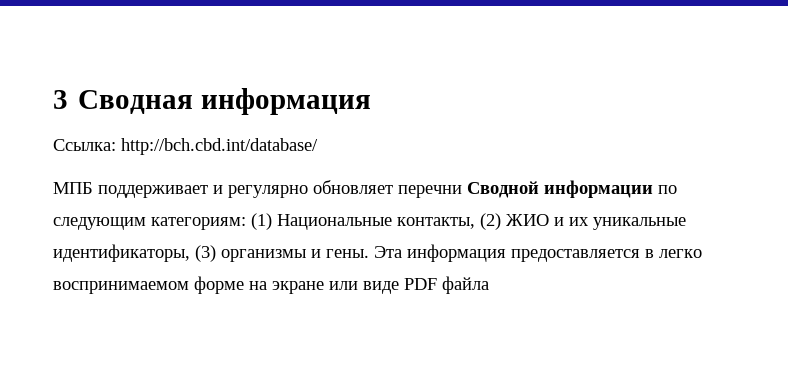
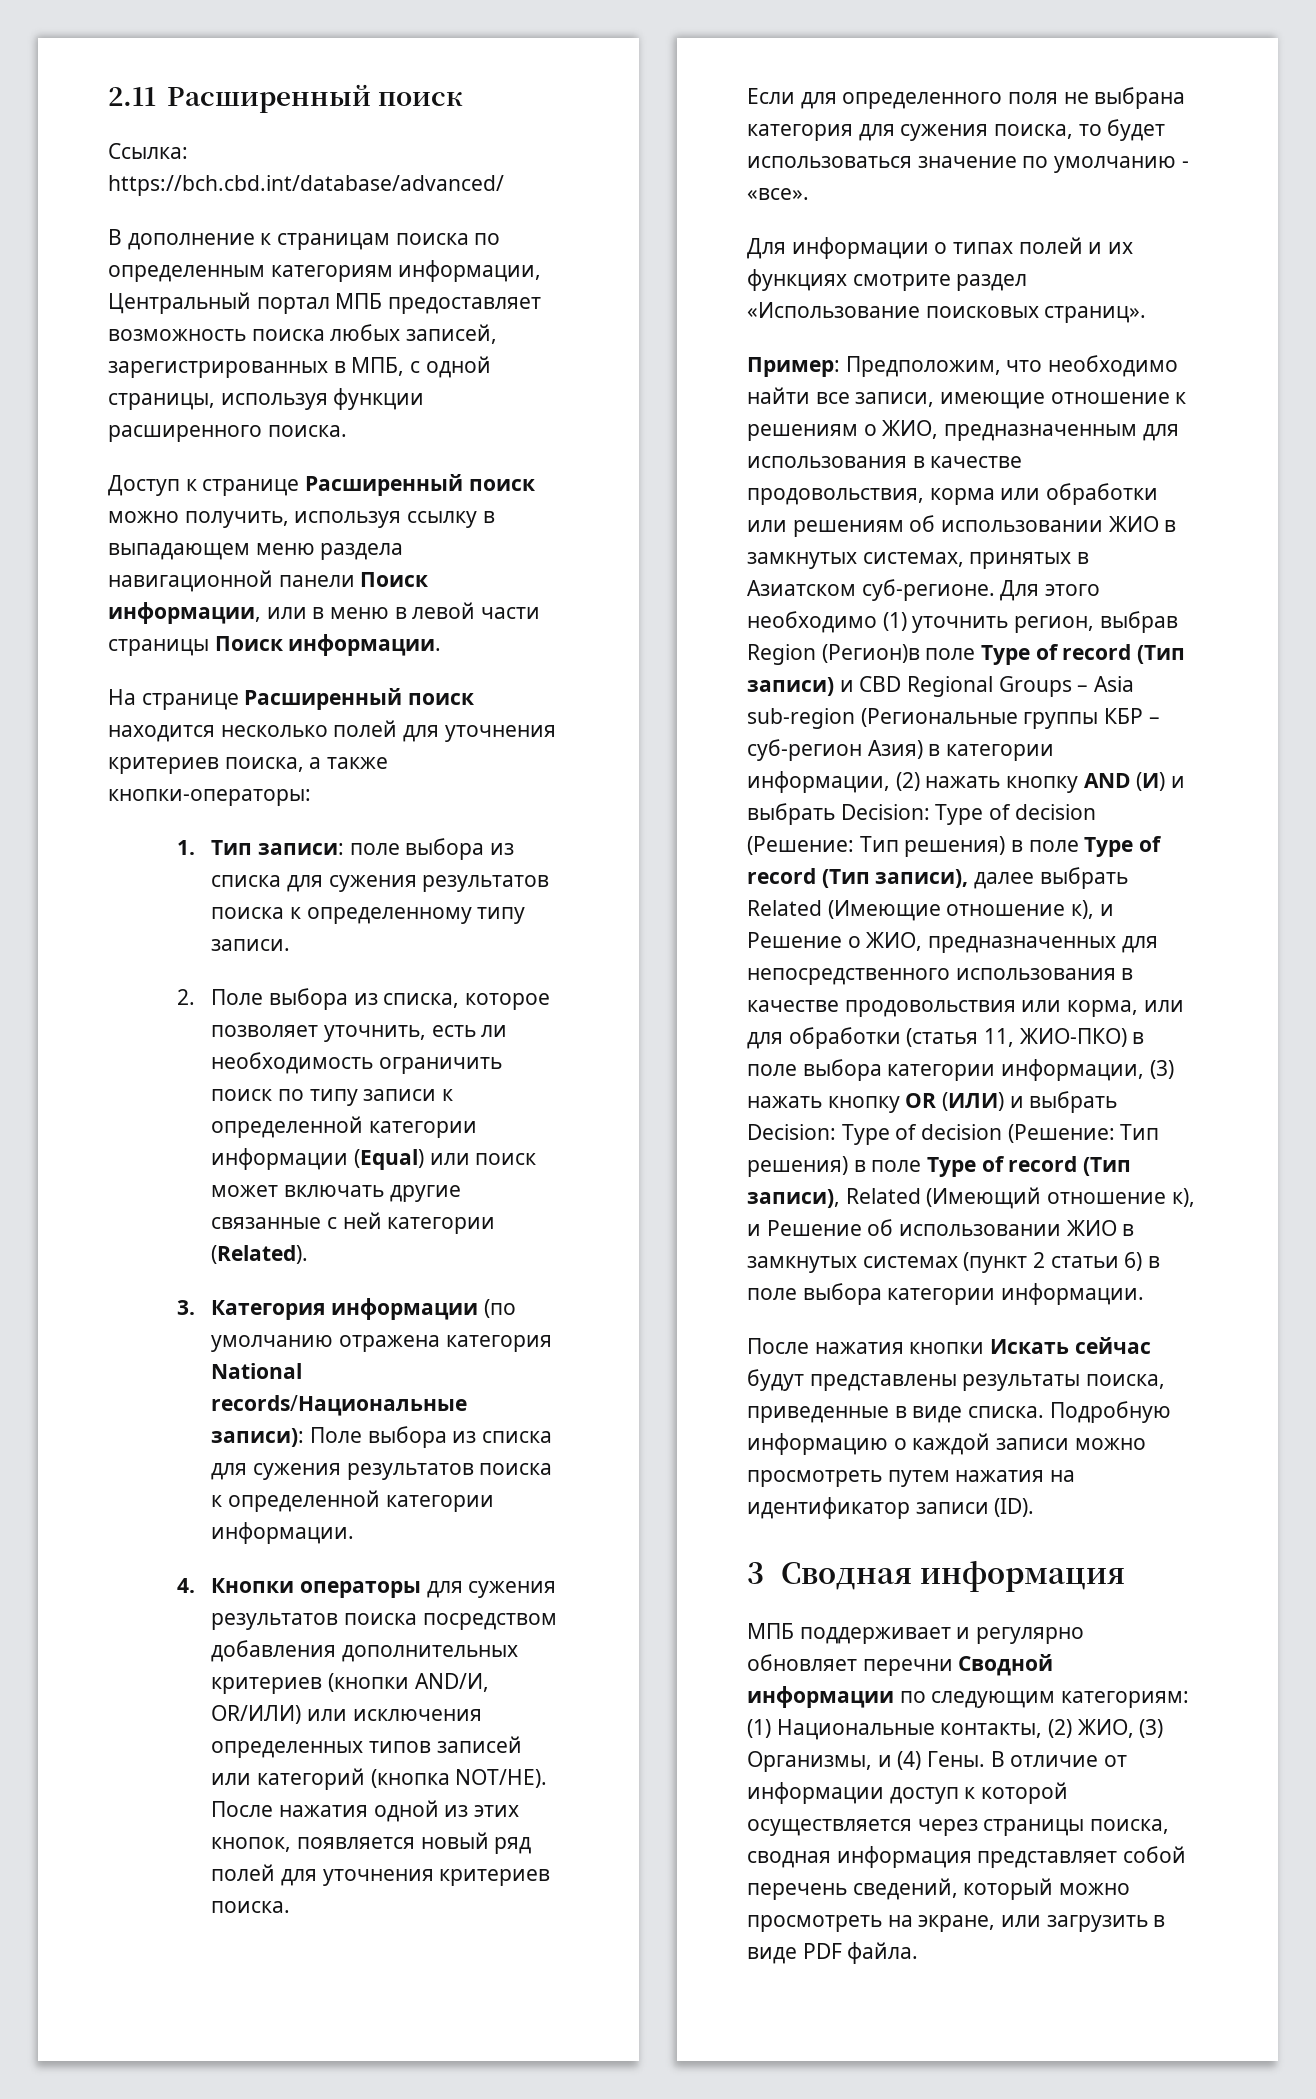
+ 2.11 Расширенный поиск
+ Ссылка: https://bch.cbd.int/database/advanced/
+ В дополнение к страницам поиска по определенным категориям информации, Центральный портал МПБ предоставляет возможность поиска любых записей, зарегистрированных в МПБ, с одной страницы, используя функции расширенного поиска.
+ Доступ к странице Расширенный поиск можно получить, используя ссылку в выпадающем меню раздела навигационной панели Поиск информации, или в меню в левой части страницы Поиск информации.
+ На странице Расширенный поиск находится несколько полей для уточнения критериев поиска, а также кнопки-операторы:
+ 1. Тип записи: поле выбора из списка для сужения результатов поиска к определенному типу записи.
+ 2. Поле выбора из списка, которое позволяет уточнить, есть ли необходимость ограничить поиск по типу записи к определенной категории информации (Equal) или поиск может включать другие связанные с ней категории (Related).
+ 3. Категория информации (по умолчанию отражена категория National records/Национальные записи): Поле выбора из списка для сужения результатов поиска к определенной категории информации.
+ 4. Кнопки операторы для сужения результатов поиска посредством добавления дополнительных критериев (кнопки AND/И, OR/ИЛИ) или исключения определенных типов записей или категорий (кнопка NOT/НЕ). После нажатия одной из этих кнопок, появляется новый ряд полей для уточнения критериев поиска.
+ Если для определенного поля не выбрана категория для сужения поиска, то будет использоваться значение по умолчанию - «все».
+ Для информации о типах полей и их функциях смотрите раздел «Использование поисковых страниц».
+ Пример: Предположим, что необходимо найти все записи, имеющие отношение к решениям о ЖИО, предназначенным для использования в качестве продовольствия, корма или обработки или решениям об использовании ЖИО в замкнутых системах, принятых в Азиатском суб-регионе. Для этого необходимо (1) уточнить регион, выбрав Region (Регион)в поле Type of record (Тип записи) и CBD Regional Groups – Asia sub-region (Региональные группы КБР – суб-регион Азия) в категории информации, (2) нажать кнопку AND (И) и выбрать Decision: Type of decision (Решение: Тип решения) в поле Type of record (Тип записи), далее выбрать Related (Имеющие отношение к), и Решение о ЖИО, предназначенных для непосредственного использования в качестве продовольствия или корма, или для обработки (статья 11, ЖИО-ПКО) в поле выбора категории информации, (3) нажать кнопку OR (ИЛИ) и выбрать Decision: Type of decision (Решение: Тип решения) в поле Type of record (Тип записи), Related (Имеющий отношение к), и Решение об использовании ЖИО в замкнутых системах (пункт 2 статьи 6) в поле выбора категории информации.
+ После нажатия кнопки Искать сейчас будут представлены результаты поиска, приведенные в виде списка. Подробную информацию о каждой записи можно просмотреть путем нажатия на идентификатор записи (ID).
- Ссылка: http://bch.cbd.int/database/
- МПБ поддерживает и регулярно обновляет перечни Сводной информации по следующим категориям: (1) Национальные контакты, (2) ЖИО и их уникальные идентификаторы, (3) организмы и гены. Эта информация предоставляется в легко воспринимаемом форме на экране или виде PDF файла
+ МПБ поддерживает и регулярно обновляет перечни Сводной информации по следующим категориям: (1) Национальные контакты, (2) ЖИО, (3) Организмы, и (4) Гены. В отличие от информации доступ к которой осуществляется через страницы поиска, сводная информация представляет собой перечень сведений, который можно просмотреть на экране, или загрузить в виде PDF файла.

